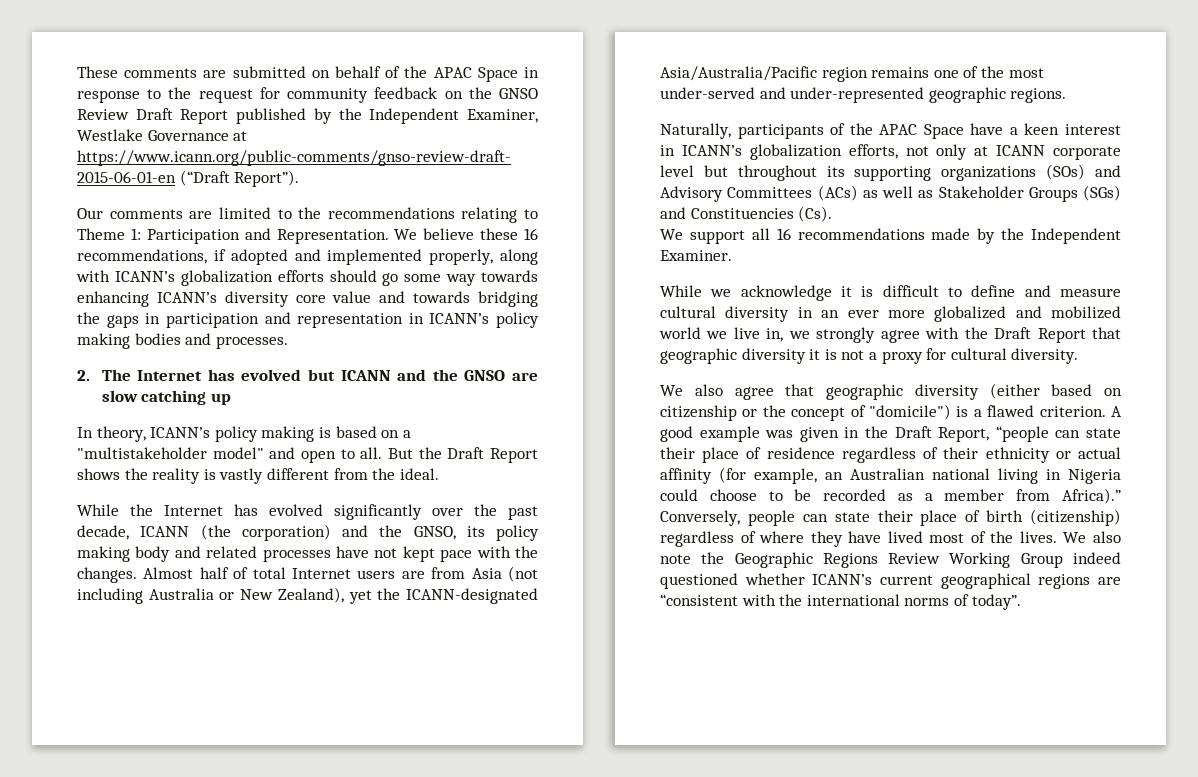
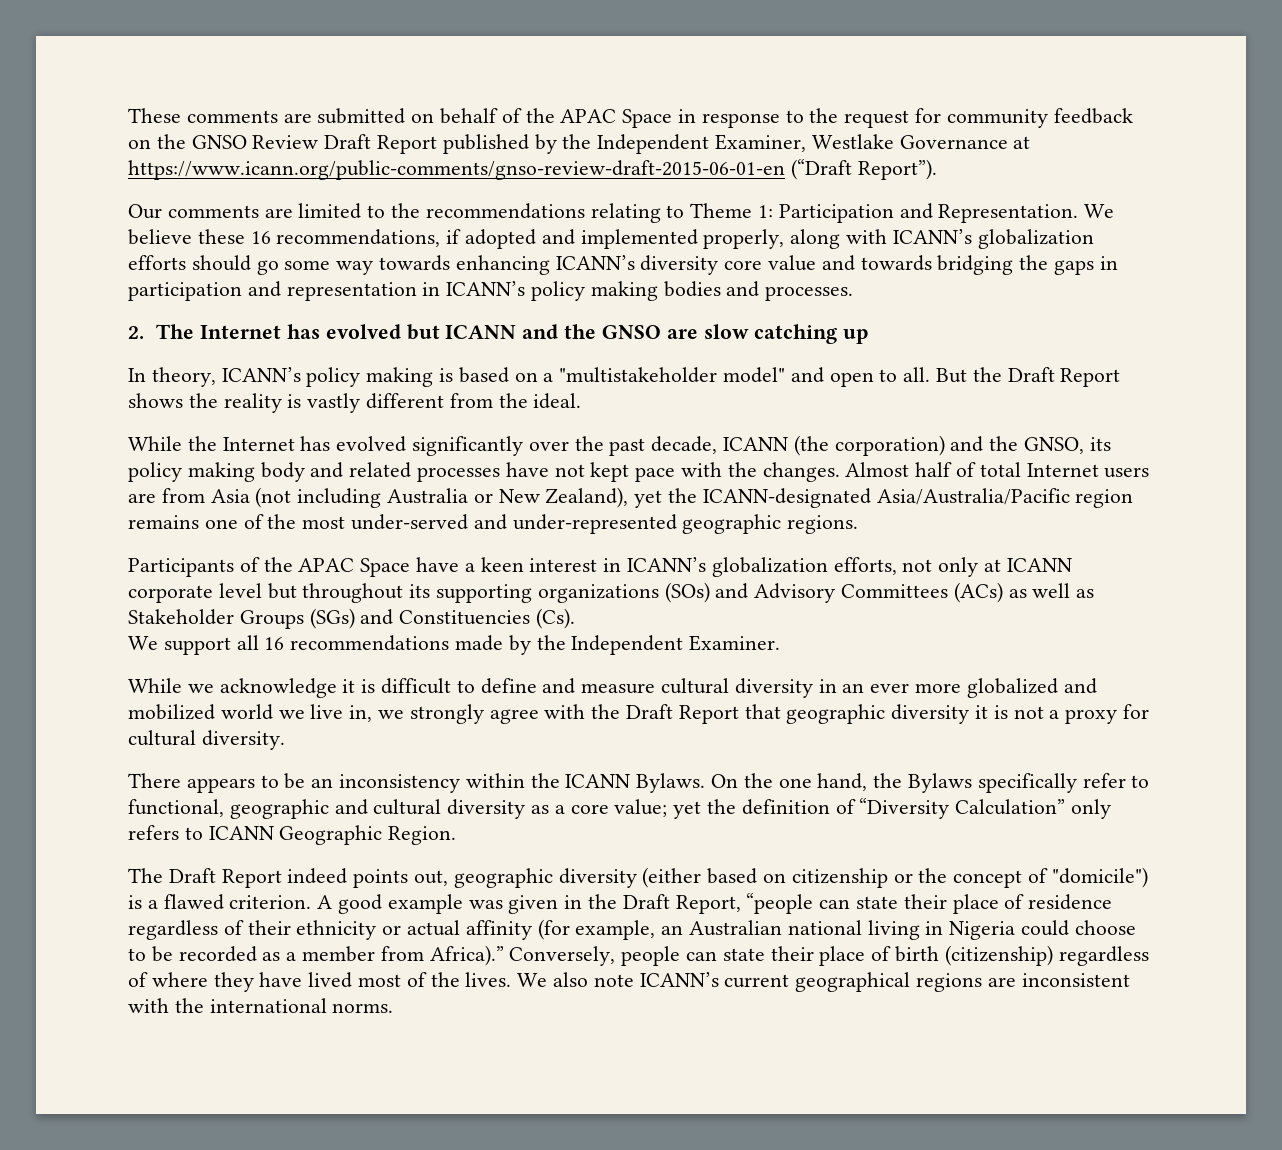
- Naturally, participants of the APAC Space have a keen interest in ICANN’s globalization efforts, not only at ICANN corporate level but throughout its supporting organizations (SOs) and Advisory Committees (ACs) as well as Stakeholder Groups (SGs) and Constituencies (Cs).
+ Participants of the APAC Space have a keen interest in ICANN’s globalization efforts, not only at ICANN corporate level but throughout its supporting organizations (SOs) and Advisory Committees (ACs) as well as Stakeholder Groups (SGs) and Constituencies (Cs).
- We also agree that geographic diversity (either based on citizenship or the concept of "domicile") is a flawed criterion.
+ There appears to be an inconsistency within the ICANN Bylaws. On the one hand, the Bylaws specifically refer to functional, geographic and cultural diversity as a core value; yet the definition of “Diversity Calculation” only refers to ICANN Geographic Region.
+ The Draft Report indeed points out, geographic diversity (either based on citizenship or the concept of "domicile") is a flawed criterion.
- We also note the Geographic Regions Review Working Group indeed questioned whether ICANN’s current geographical regions are “consistent with the international norms of today”.
+ We also note ICANN’s current geographical regions are inconsistent with the international norms.

